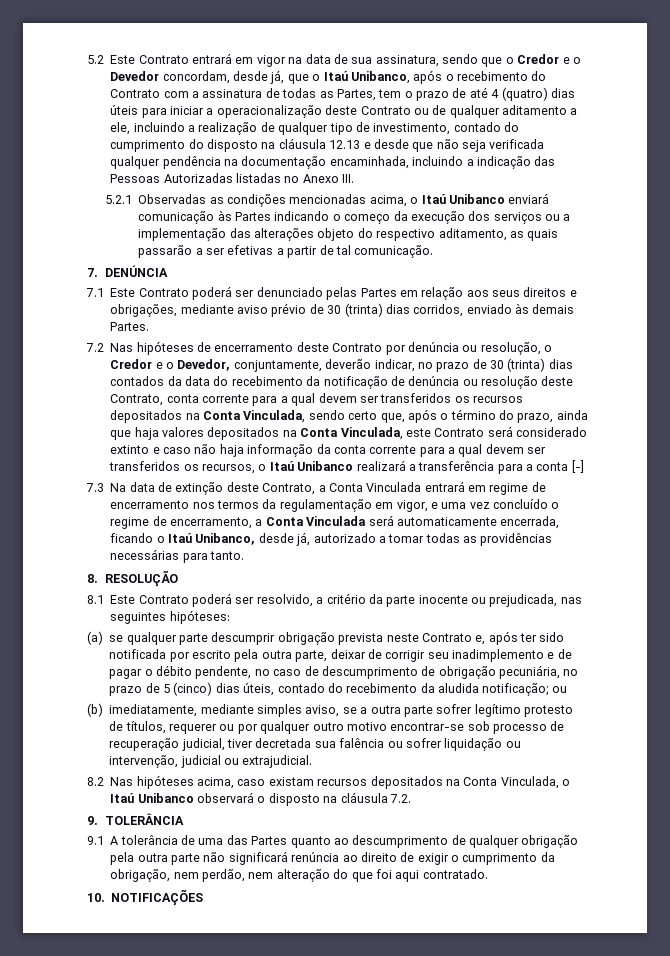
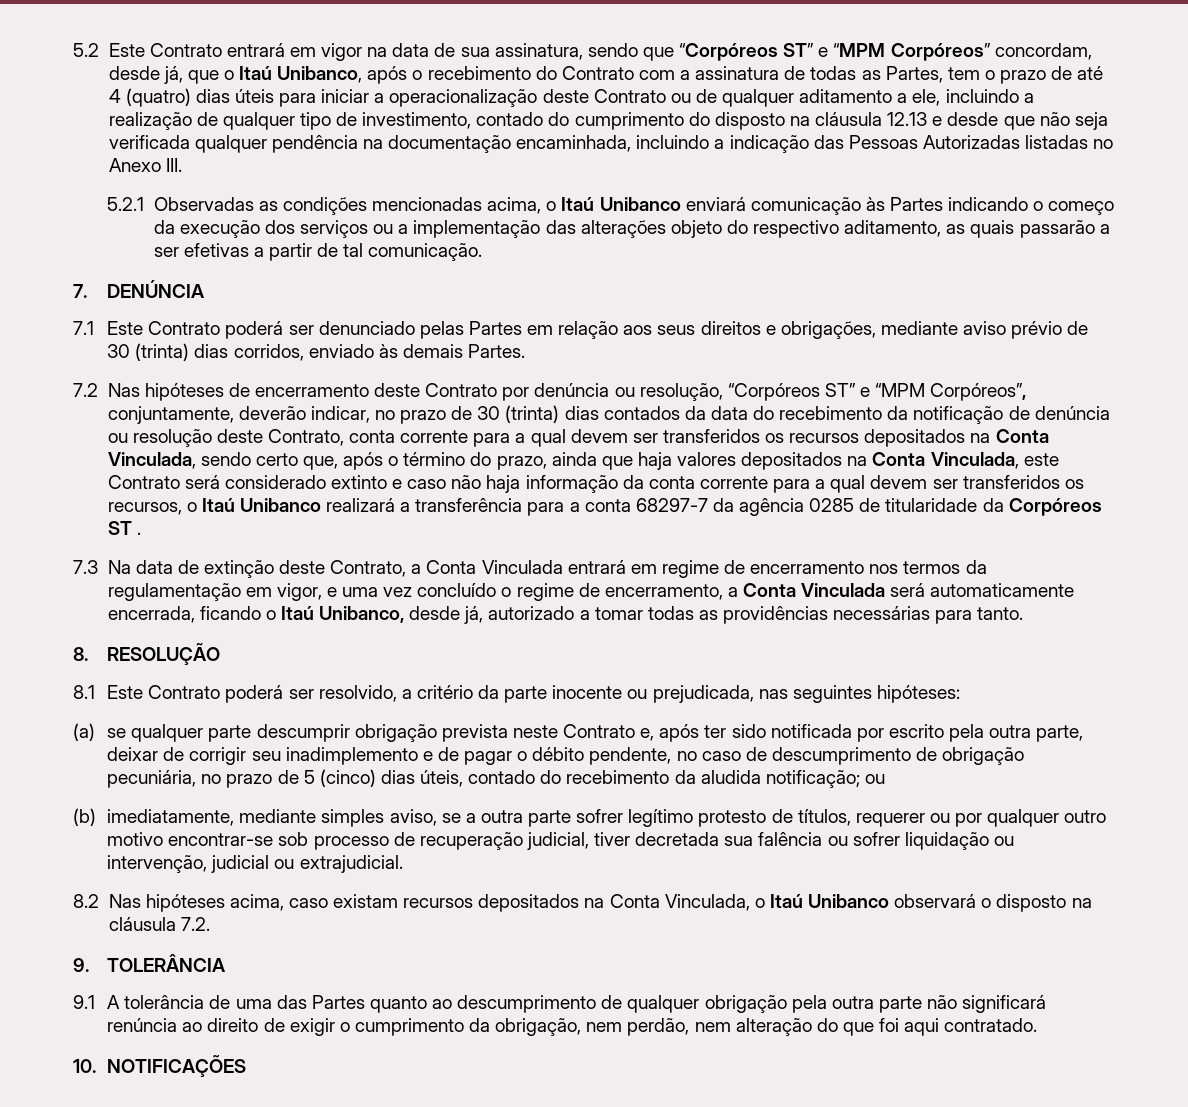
- 5.2 Este Contrato entrará em vigor na data de sua assinatura, sendo que o Credor e o Devedor concordam, desde já, que o Itaú Unibanco, após o recebimento do Contrato com a assinatura de todas as Partes, tem o prazo de até 4 (quatro) dias úteis para iniciar a operacionalização deste Contrato ou de qualquer aditamento a ele, incluindo a realização de qualquer tipo de investimento, contado do cumprimento do disposto na cláusula 12.13 e desde que não seja verificada qualquer pendência na documentação encaminhada, incluindo a indicação das Pessoas Autorizadas listadas no Anexo III.
+ 5.2 Este Contrato entrará em vigor na data de sua assinatura, sendo que “Corpóreos ST” e “MPM Corpóreos” concordam, desde já, que o Itaú Unibanco, após o recebimento do Contrato com a assinatura de todas as Partes, tem o prazo de até 4 (quatro) dias úteis para iniciar a operacionalização deste Contrato ou de qualquer aditamento a ele, incluindo a realização de qualquer tipo de investimento, contado do cumprimento do disposto na cláusula 12.13 e desde que não seja verificada qualquer pendência na documentação encaminhada, incluindo a indicação das Pessoas Autorizadas listadas no Anexo III.
- 7.2 Nas hipóteses de encerramento deste Contrato por denúncia ou resolução, o Credor e o Devedor, conjuntamente, deverão indicar, no prazo de 30 (trinta) dias contados da data do recebimento da notificação de denúncia ou resolução deste Contrato, conta corrente para a qual devem ser transferidos os recursos depositados na Conta Vinculada, sendo certo que, após o término do prazo, ainda que haja valores depositados na Conta Vinculada, este Contrato será considerado extinto e caso não haja informação da conta corrente para a qual devem ser transferidos os recursos, o Itaú Unibanco realizará a transferência para a conta [-]
+ 7.2 Nas hipóteses de encerramento deste Contrato por denúncia ou resolução, “Corpóreos ST” e “MPM Corpóreos”, conjuntamente, deverão indicar, no prazo de 30 (trinta) dias contados da data do recebimento da notificação de denúncia ou resolução deste Contrato, conta corrente para a qual devem ser transferidos os recursos depositados na Conta Vinculada, sendo certo que, após o término do prazo, ainda que haja valores depositados na Conta Vinculada, este Contrato será considerado extinto e caso não haja informação da conta corrente para a qual devem ser transferidos os recursos, o Itaú Unibanco realizará a transferência para a conta 68297-7 da agência 0285 de titularidade da Corpóreos ST .

